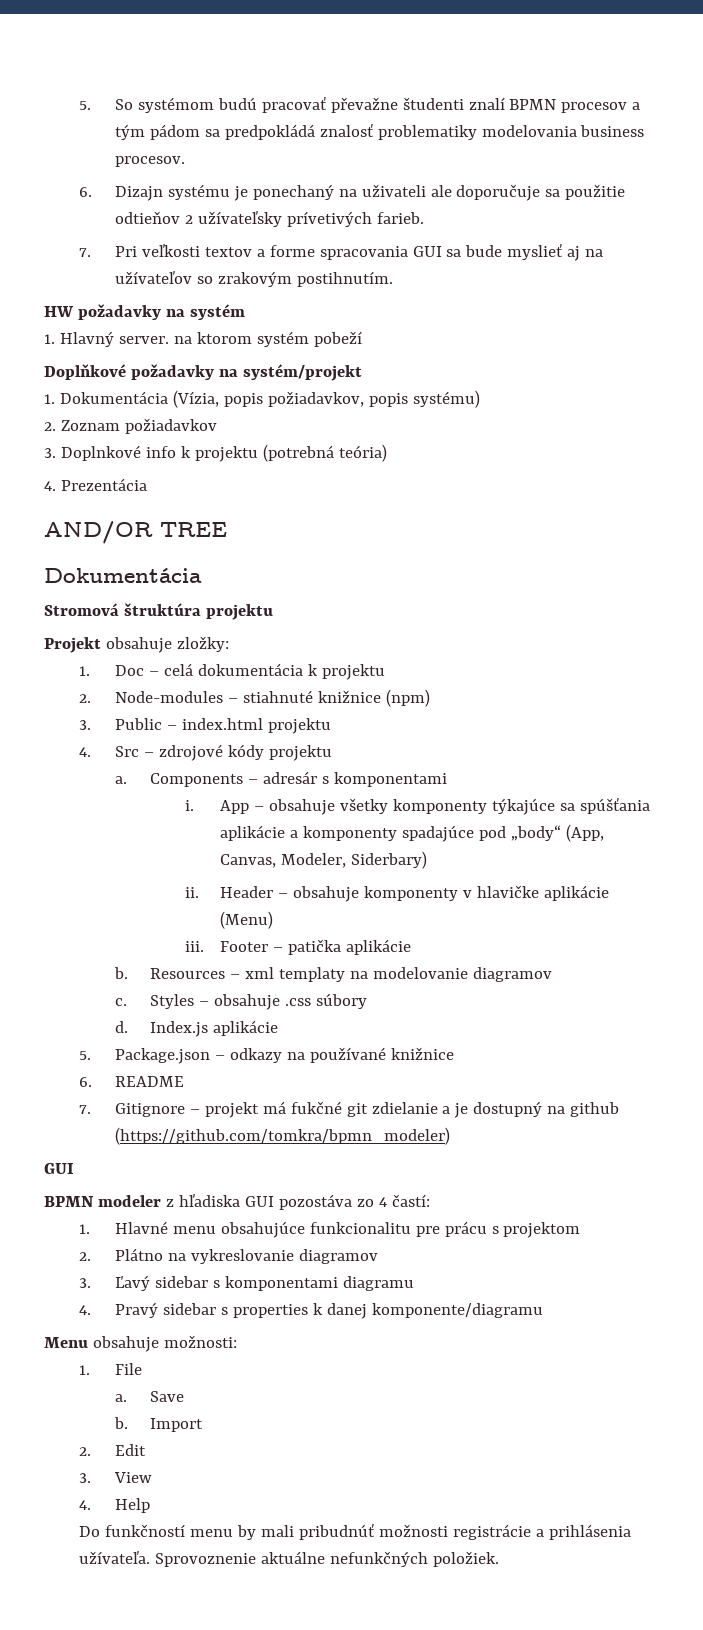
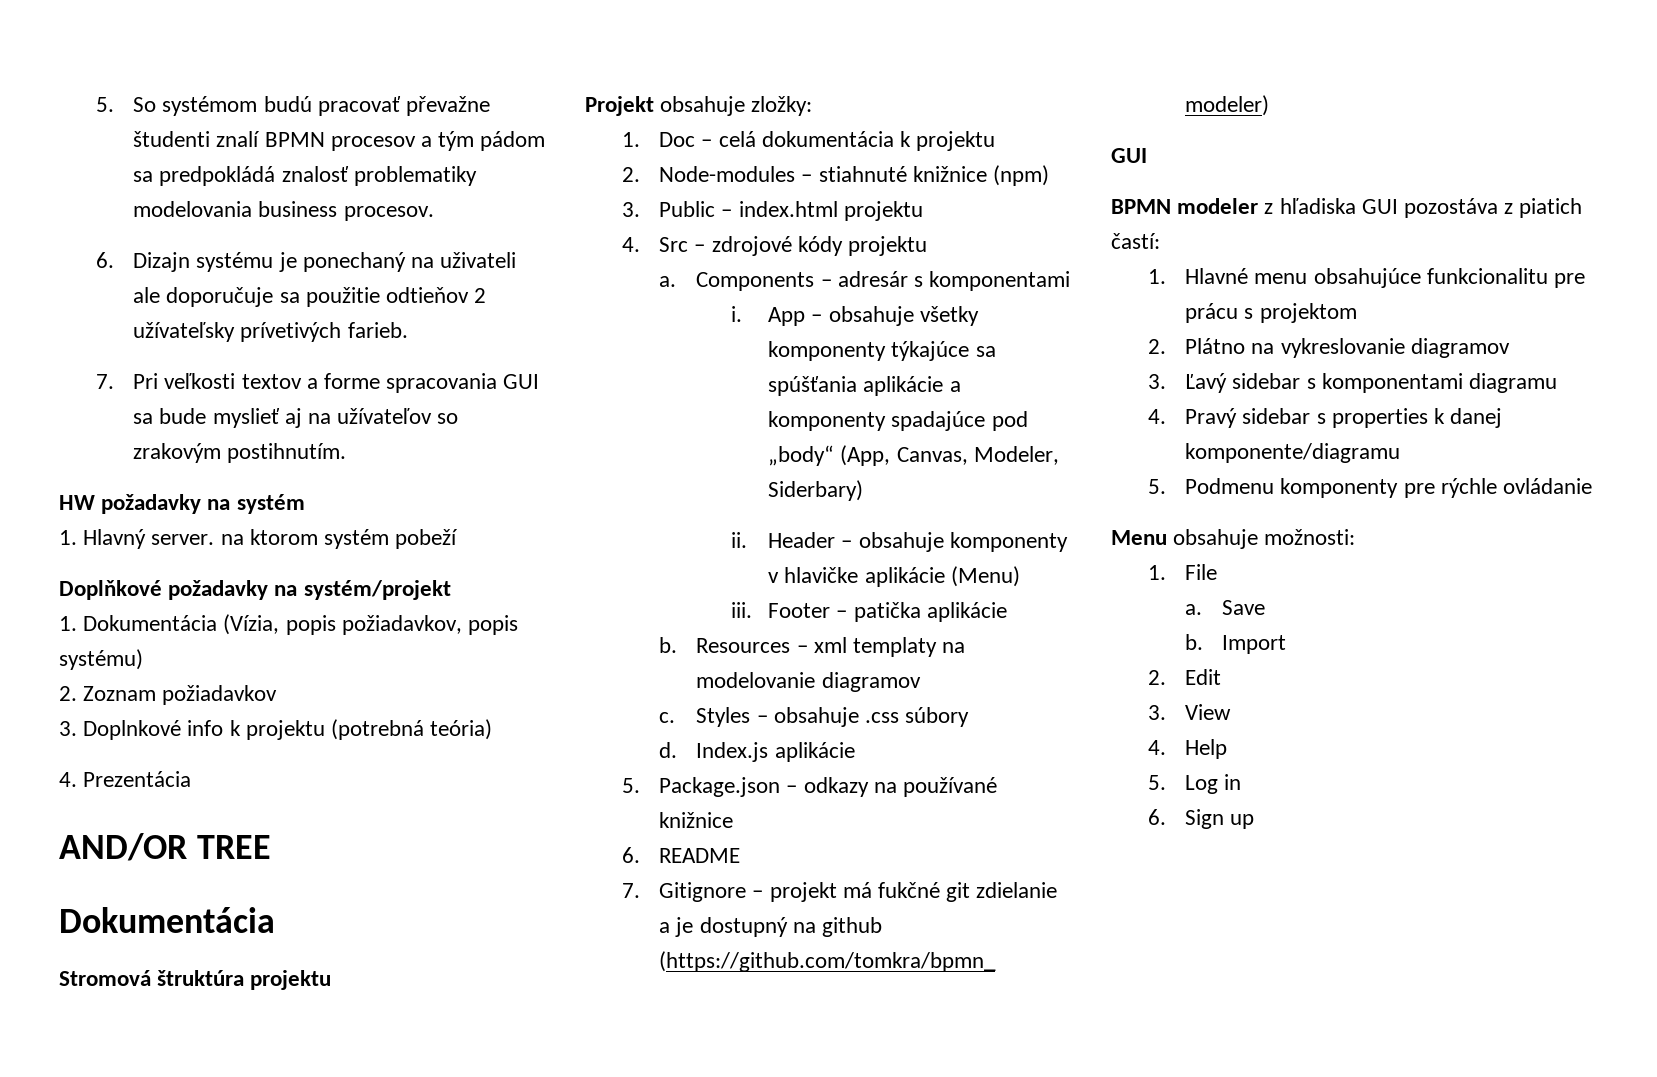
- BPMN modeler z hľadiska GUI pozostáva zo 4 častí:
+ BPMN modeler z hľadiska GUI pozostáva z piatich častí:
+ 5. Podmenu komponenty pre rýchle ovládanie
- Do funkčností menu by mali pribudnúť možnosti registrácie a prihlásenia užívateľa. Sprovoznenie aktuálne nefunkčných položiek.
+ 5. Log in
+ 6. Sign up

